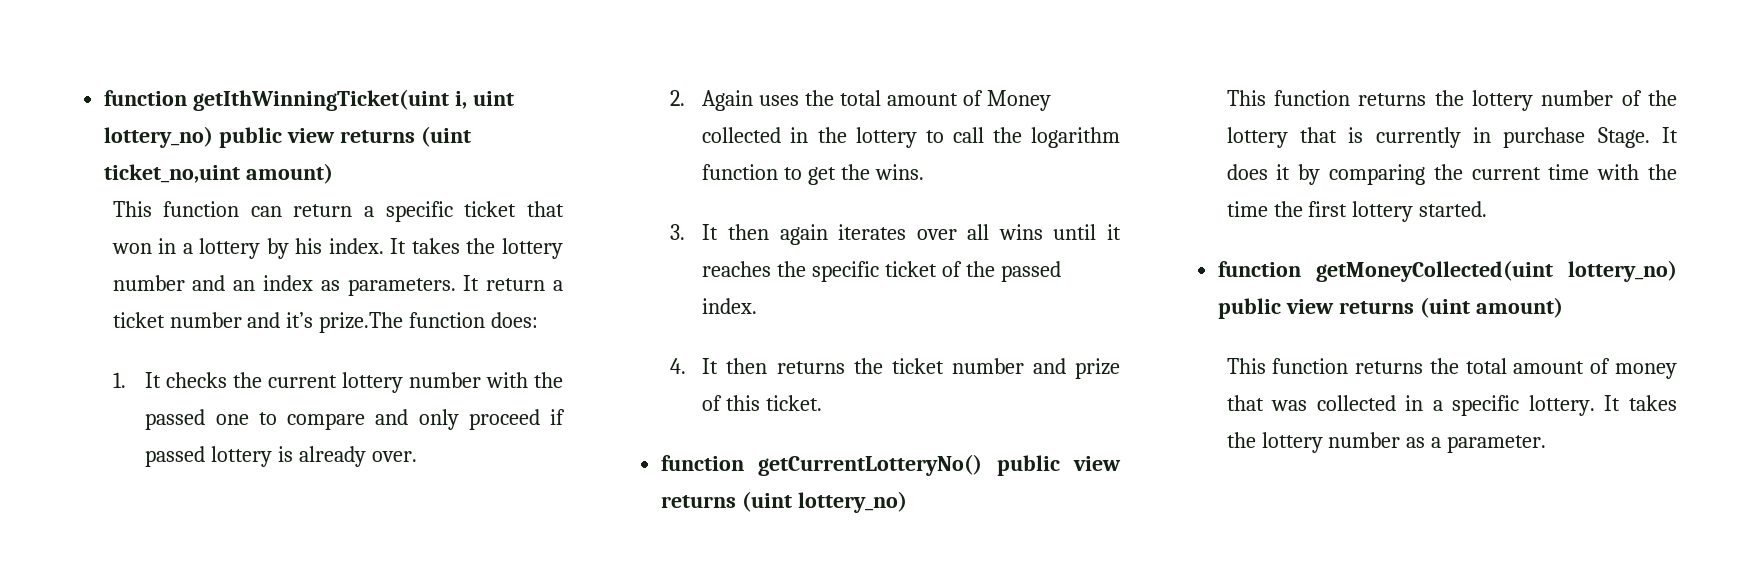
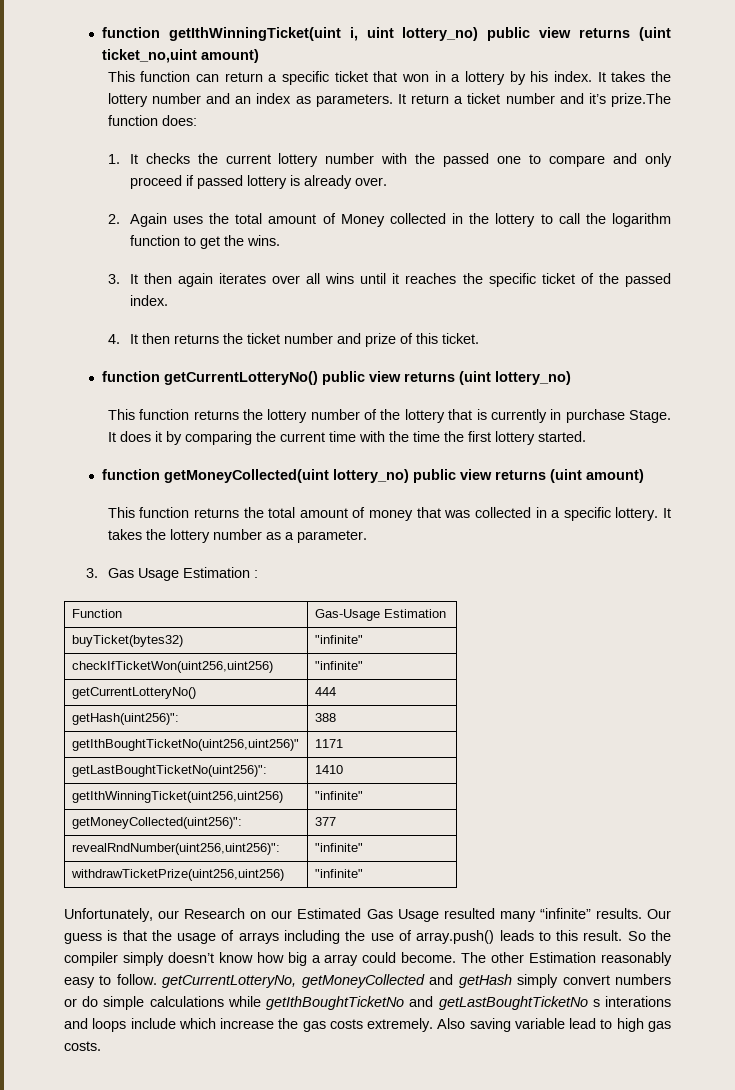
+ 3. Gas Usage Estimation :
+ Function | Gas-Usage Estimation
+ buyTicket(bytes32) | "infinite"
+ checkIfTicketWon(uint256,uint256) | "infinite"
+ getCurrentLotteryNo() | 444
+ getHash(uint256)": | 388
+ getIthBoughtTicketNo(uint256,uint256)" | 1171
+ getLastBoughtTicketNo(uint256)": | 1410
+ getIthWinningTicket(uint256,uint256) | "infinite"
+ getMoneyCollected(uint256)": | 377
+ revealRndNumber(uint256,uint256)": | "infinite"
+ withdrawTicketPrize(uint256,uint256) | "infinite"
+ Unfortunately, our Research on our Estimated Gas Usage resulted many “infinite” results. Our guess is that the usage of arrays including the use of array.push() leads to this result. So the compiler simply doesn’t know how big a array could become. The other Estimation reasonably easy to follow. getCurrentLotteryNo, getMoneyCollected and getHash simply convert numbers or do simple calculations while getIthBoughtTicketNo and getLastBoughtTicketNo s interations and loops include which increase the gas costs extremely. Also saving variable lead to high gas costs.

